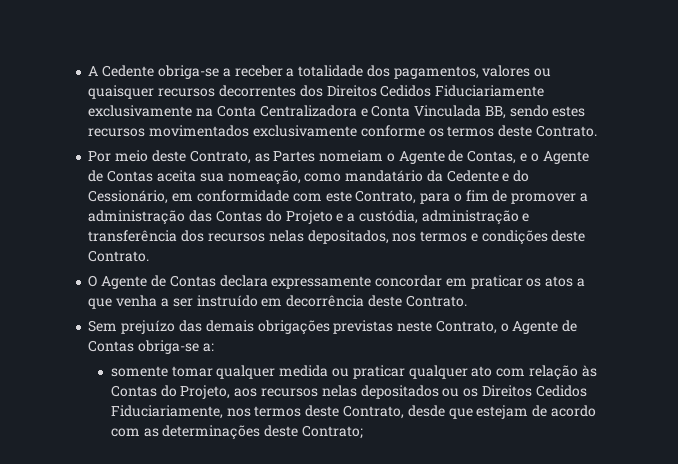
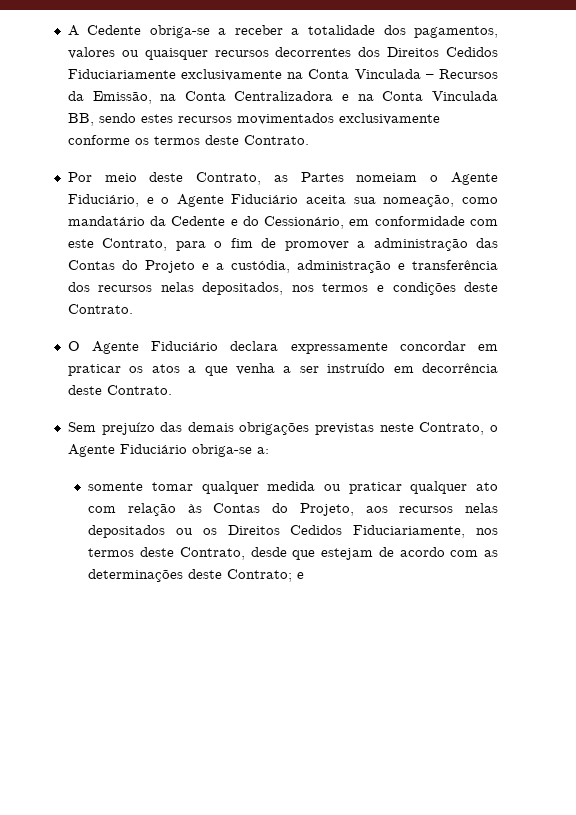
- A Cedente obriga-se a receber a totalidade dos pagamentos, valores ou quaisquer recursos decorrentes dos Direitos Cedidos Fiduciariamente exclusivamente na Conta Centralizadora e Conta Vinculada BB, sendo estes recursos movimentados exclusivamente conforme os termos deste Contrato.
+ A Cedente obriga-se a receber a totalidade dos pagamentos, valores ou quaisquer recursos decorrentes dos Direitos Cedidos Fiduciariamente exclusivamente na Conta Vinculada – Recursos da Emissão, na Conta Centralizadora e na Conta Vinculada BB, sendo estes recursos movimentados exclusivamente conforme os termos deste Contrato.
- Por meio deste Contrato, as Partes nomeiam o Agente de Contas, e o Agente de Contas aceita sua nomeação, como mandatário da Cedente e do Cessionário, em conformidade com este Contrato, para o fim de promover a administração das Contas do Projeto e a custódia, administração e transferência dos recursos nelas depositados, nos termos e condições deste Contrato.
+ Por meio deste Contrato, as Partes nomeiam o Agente Fiduciário, e o Agente Fiduciário aceita sua nomeação, como mandatário da Cedente e do Cessionário, em conformidade com este Contrato, para o fim de promover a administração das Contas do Projeto e a custódia, administração e transferência dos recursos nelas depositados, nos termos e condições deste Contrato.
- O Agente de Contas declara expressamente concordar em praticar os atos a que venha a ser instruído em decorrência deste Contrato.
+ O Agente Fiduciário declara expressamente concordar em praticar os atos a que venha a ser instruído em decorrência deste Contrato.
- Sem prejuízo das demais obrigações previstas neste Contrato, o Agente de Contas obriga-se a:
+ Sem prejuízo das demais obrigações previstas neste Contrato, o Agente Fiduciário obriga-se a:
- somente tomar qualquer medida ou praticar qualquer ato com relação às Contas do Projeto, aos recursos nelas depositados ou os Direitos Cedidos Fiduciariamente, nos termos deste Contrato, desde que estejam de acordo com as determinações deste Contrato;
+ somente tomar qualquer medida ou praticar qualquer ato com relação às Contas do Projeto, aos recursos nelas depositados ou os Direitos Cedidos Fiduciariamente, nos termos deste Contrato, desde que estejam de acordo com as determinações deste Contrato; e

